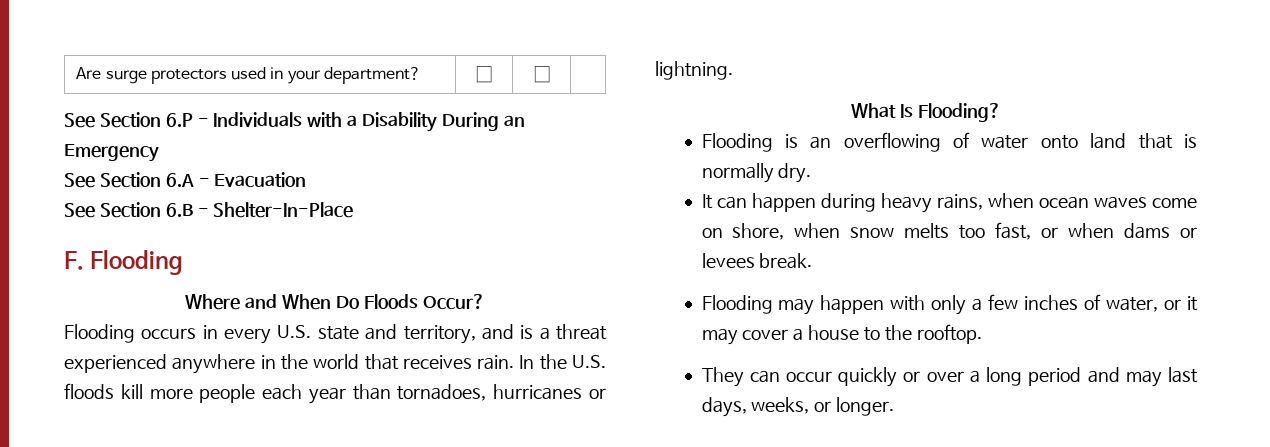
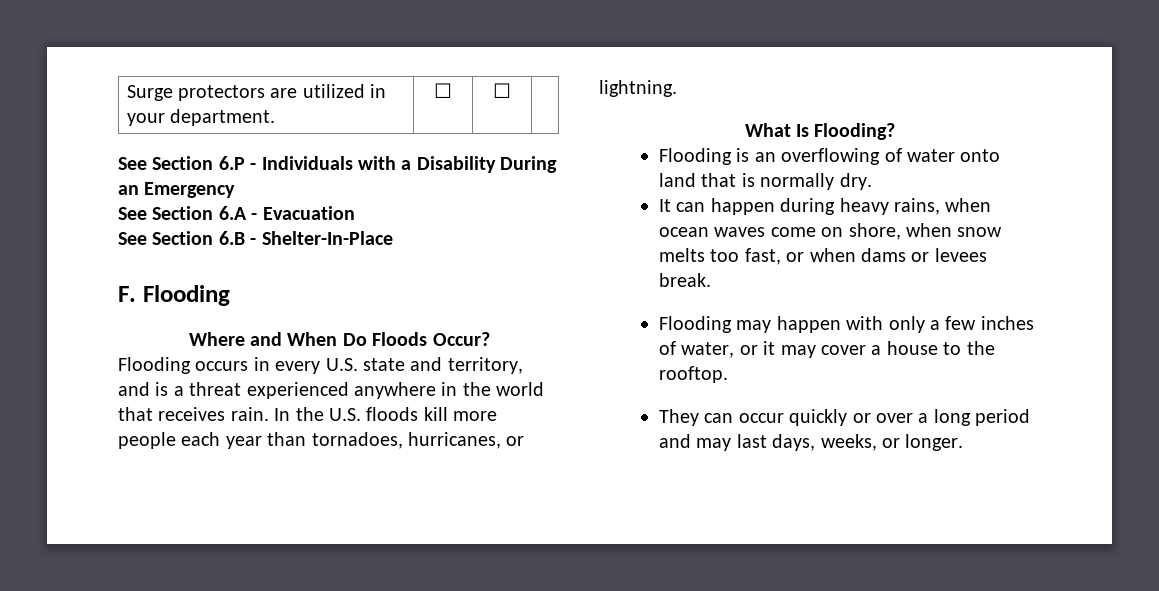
- Are surge protectors used in your department? | ☐ | ☐ |
+ Surge protectors are utilized in your department. | ☐ | ☐ |
- In the U.S. floods kill more people each year than tornadoes, hurricanes or lightning.
+ In the U.S. floods kill more people each year than tornadoes, hurricanes, or lightning.

